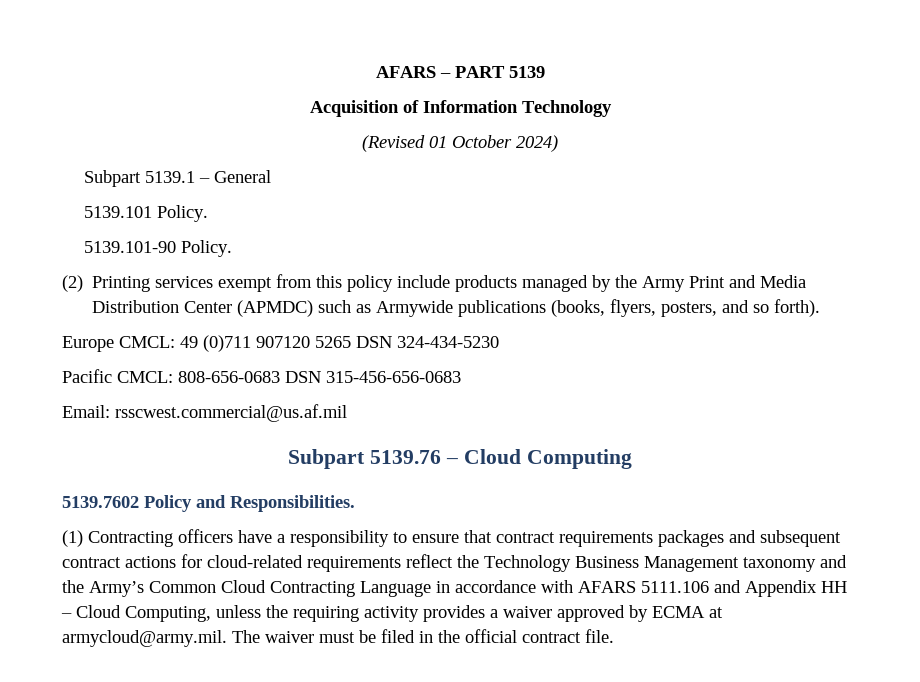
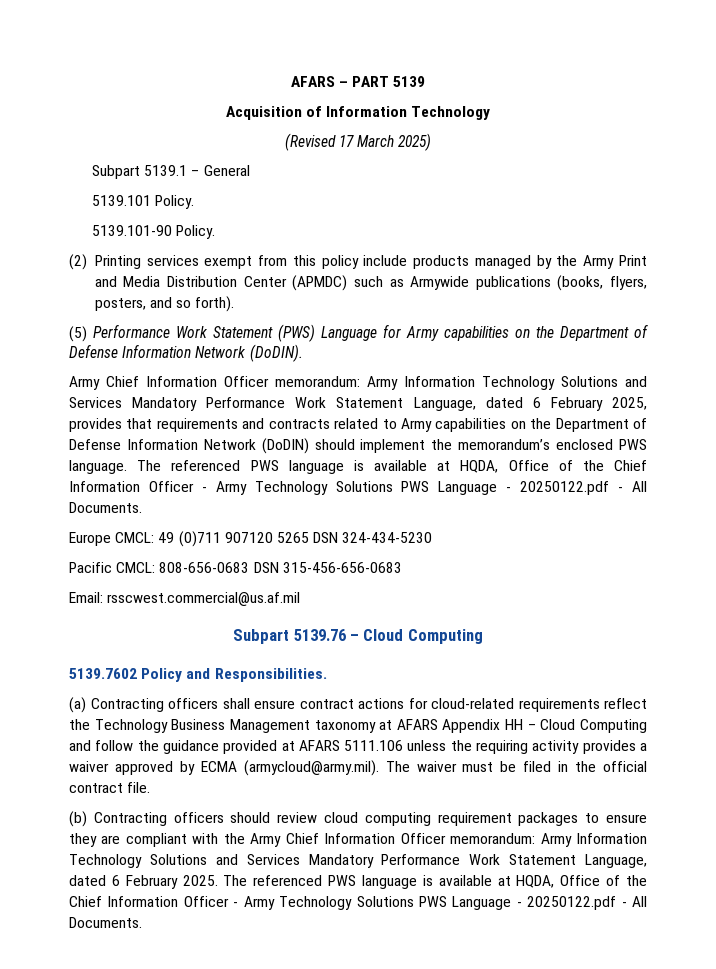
- (Revised 01 October 2024)
+ (Revised 17 March 2025)
+ (5) Performance Work Statement (PWS) Language for Army capabilities on the Department of Defense Information Network (DoDIN).
+ Army Chief Information Officer memorandum: Army Information Technology Solutions and Services Mandatory Performance Work Statement Language, dated 6 February 2025, provides that requirements and contracts related to Army capabilities on the Department of Defense Information Network (DoDIN) should implement the memorandum’s enclosed PWS language. The referenced PWS language is available at HQDA, Office of the Chief Information Officer - Army Technology Solutions PWS Language - 20250122.pdf - All Documents.
- (1) Contracting officers have a responsibility to ensure that contract requirements packages and subsequent contract actions for cloud-related requirements reflect the Technology Business Management taxonomy and the Army’s Common Cloud Contracting Language in accordance with AFARS 5111.106 and Appendix HH – Cloud Computing, unless the requiring activity provides a waiver approved by ECMA at armycloud@army.mil. The waiver must be filed in the official contract file.
+ (a) Contracting officers shall ensure contract actions for cloud-related requirements reflect the Technology Business Management taxonomy at AFARS Appendix HH – Cloud Computing and follow the guidance provided at AFARS 5111.106 unless the requiring activity provides a waiver approved by ECMA (armycloud@army.mil). The waiver must be filed in the official contract file.
+ (b) Contracting officers should review cloud computing requirement packages to ensure they are compliant with the Army Chief Information Officer memorandum: Army Information Technology Solutions and Services Mandatory Performance Work Statement Language, dated 6 February 2025. The referenced PWS language is available at HQDA, Office of the Chief Information Officer - Army Technology Solutions PWS Language - 20250122.pdf - All Documents.

